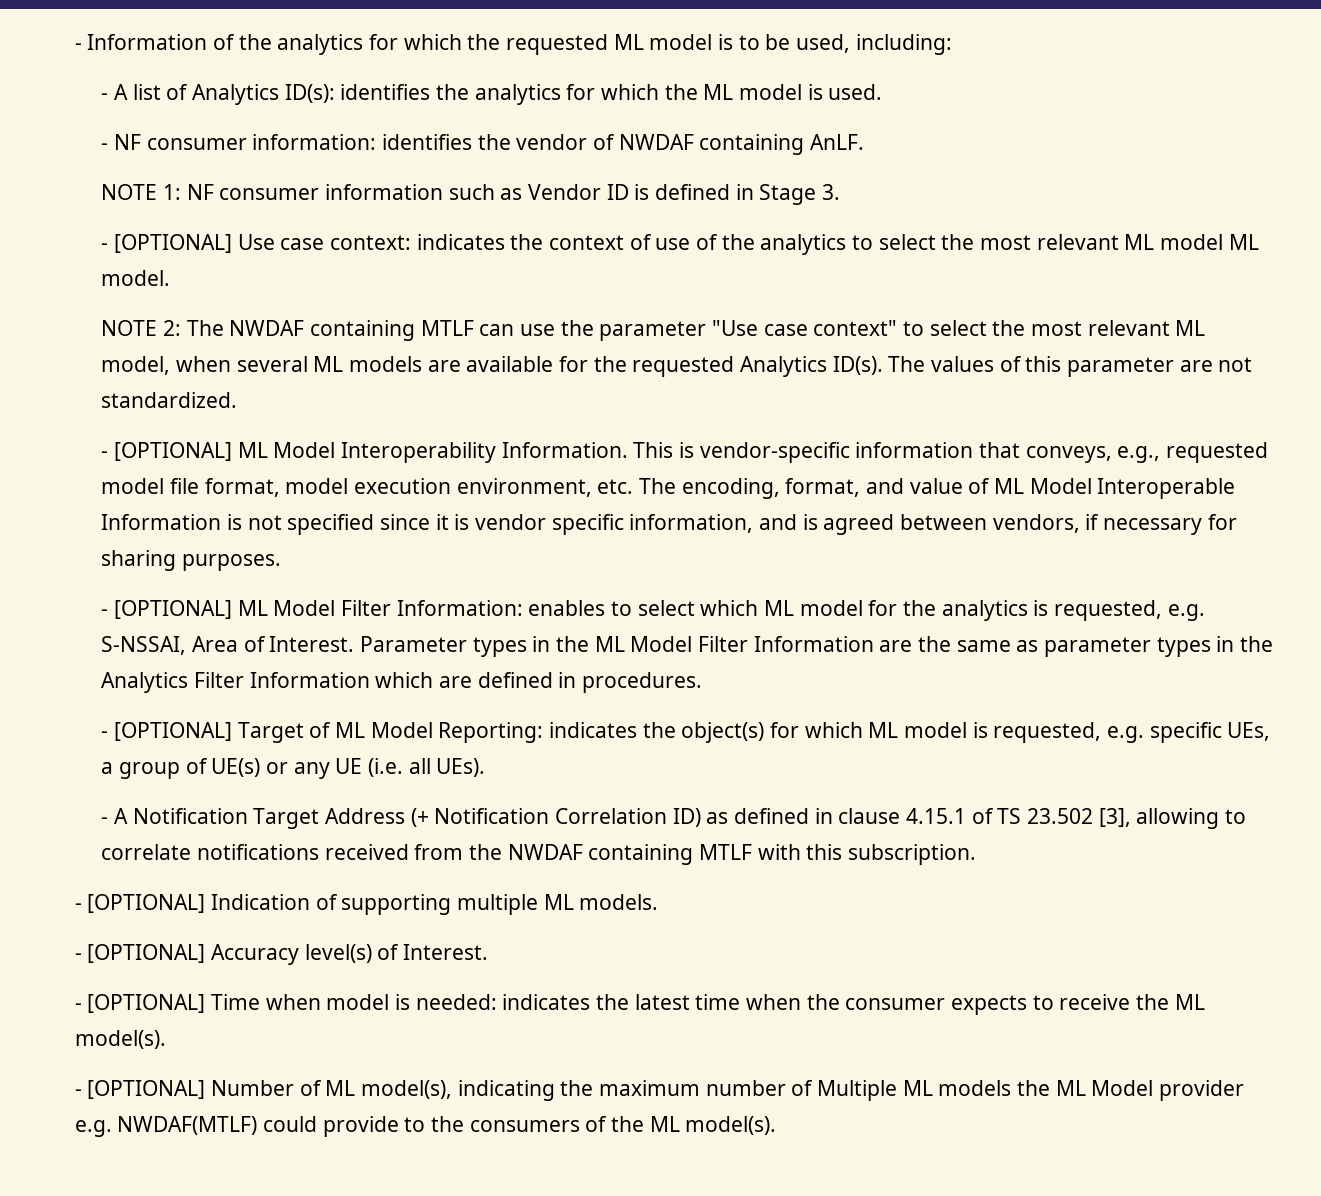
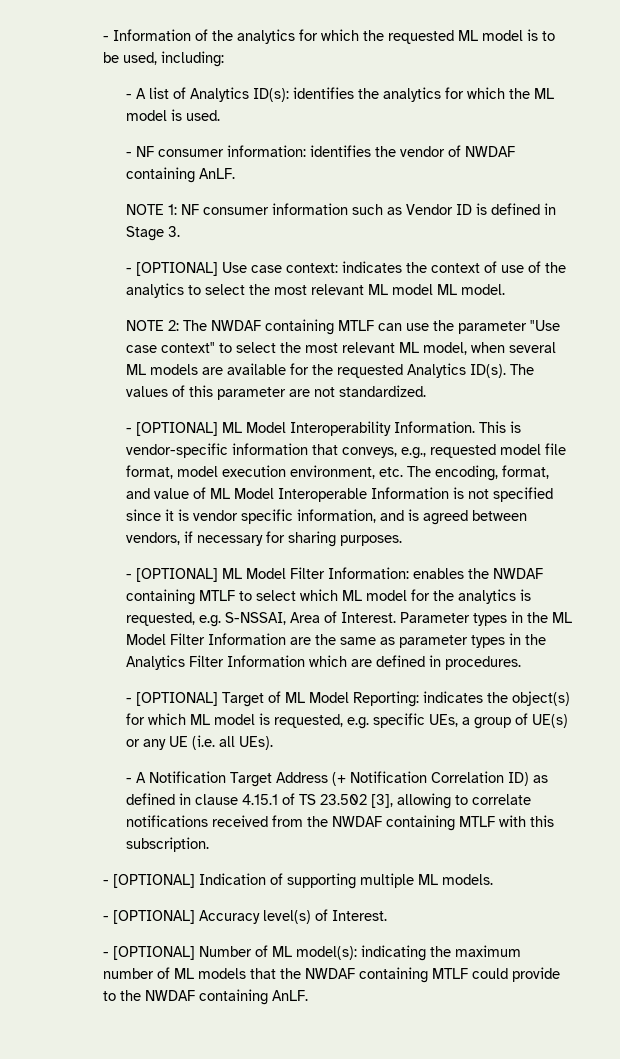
- - [OPTIONAL] ML Model Filter Information: enables to select which ML model for the analytics is requested, e.g. S-NSSAI, Area of Interest.
+ - [OPTIONAL] ML Model Filter Information: enables the NWDAF containing MTLF to select which ML model for the analytics is requested, e.g. S-NSSAI, Area of Interest.
- - [OPTIONAL] Time when model is needed: indicates the latest time when the consumer expects to receive the ML model(s).
- - [OPTIONAL] Number of ML model(s), indicating the maximum number of Multiple ML models the ML Model provider e.g. NWDAF(MTLF) could provide to the consumers of the ML model(s).
+ - [OPTIONAL] Number of ML model(s): indicating the maximum number of ML models that the NWDAF containing MTLF could provide to the NWDAF containing AnLF.

